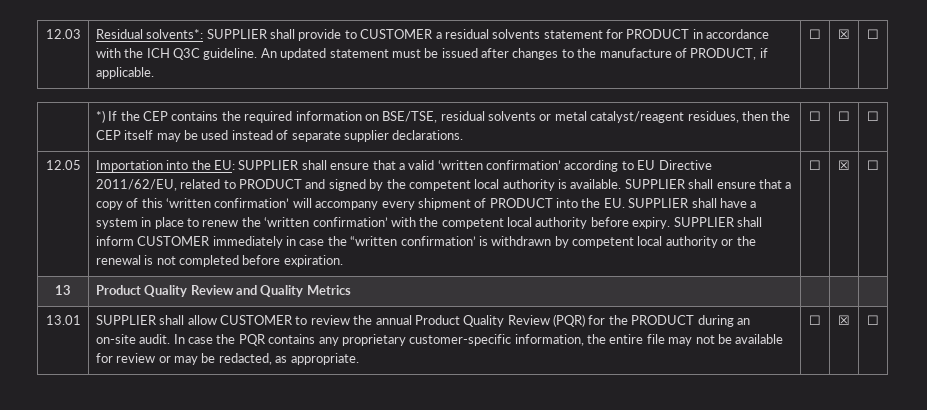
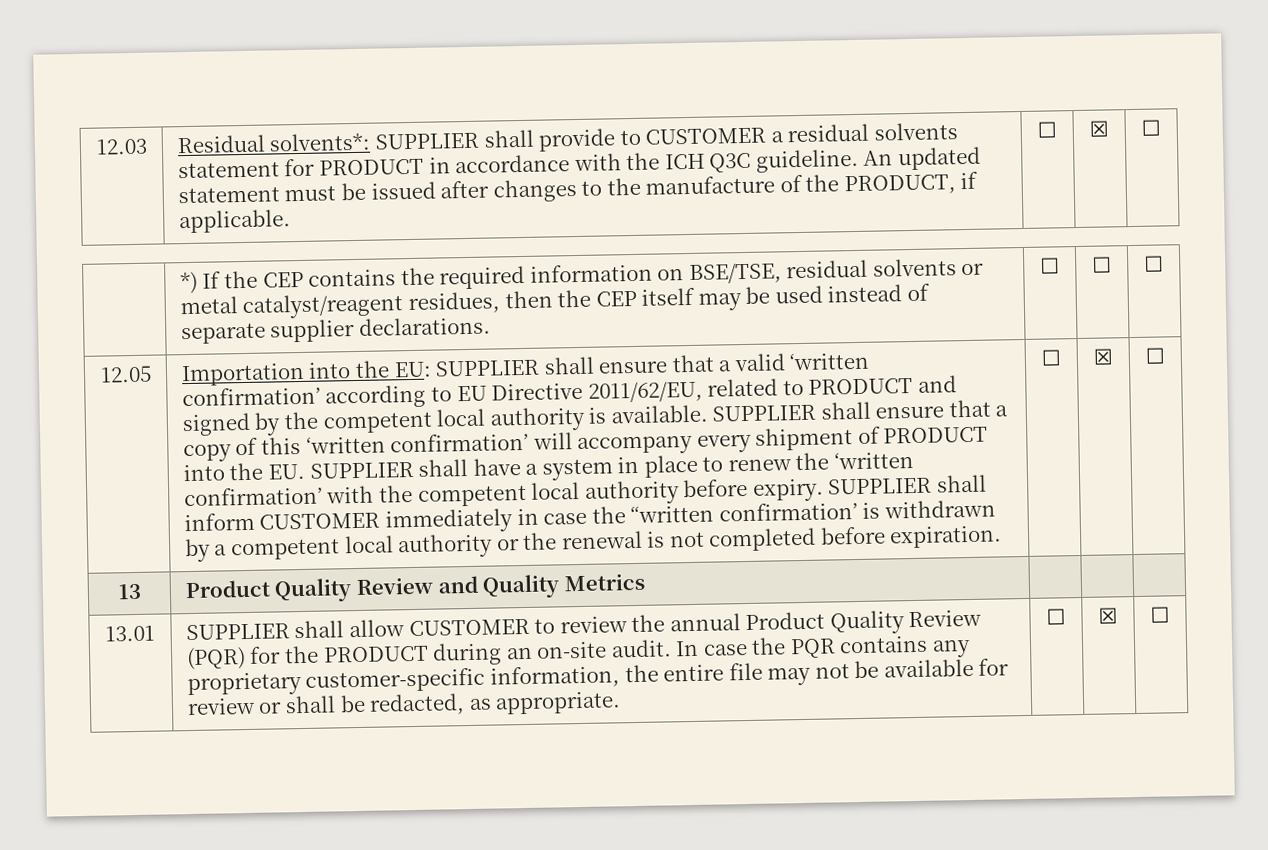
- 12.03 | Residual solvents*: SUPPLIER shall provide to CUSTOMER a residual solvents statement for PRODUCT in accordance with the ICH Q3C guideline. An updated statement must be issued after changes to the manufacture of PRODUCT, if applicable. | ☐ | ☒ | ☐
+ 12.03 | Residual solvents*: SUPPLIER shall provide to CUSTOMER a residual solvents statement for PRODUCT in accordance with the ICH Q3C guideline. An updated statement must be issued after changes to the manufacture of the PRODUCT, if applicable. | ☐ | ☒ | ☐
- SUPPLIER shall inform CUSTOMER immediately in case the “written confirmation’ is withdrawn by competent local authority or the renewal is not completed before expiration.
+ SUPPLIER shall inform CUSTOMER immediately in case the “written confirmation’ is withdrawn by a competent local authority or the renewal is not completed before expiration.
- In case the PQR contains any proprietary customer-specific information, the entire file may not be available for review or may be redacted, as appropriate.
+ In case the PQR contains any proprietary customer-specific information, the entire file may not be available for review or shall be redacted, as appropriate.

